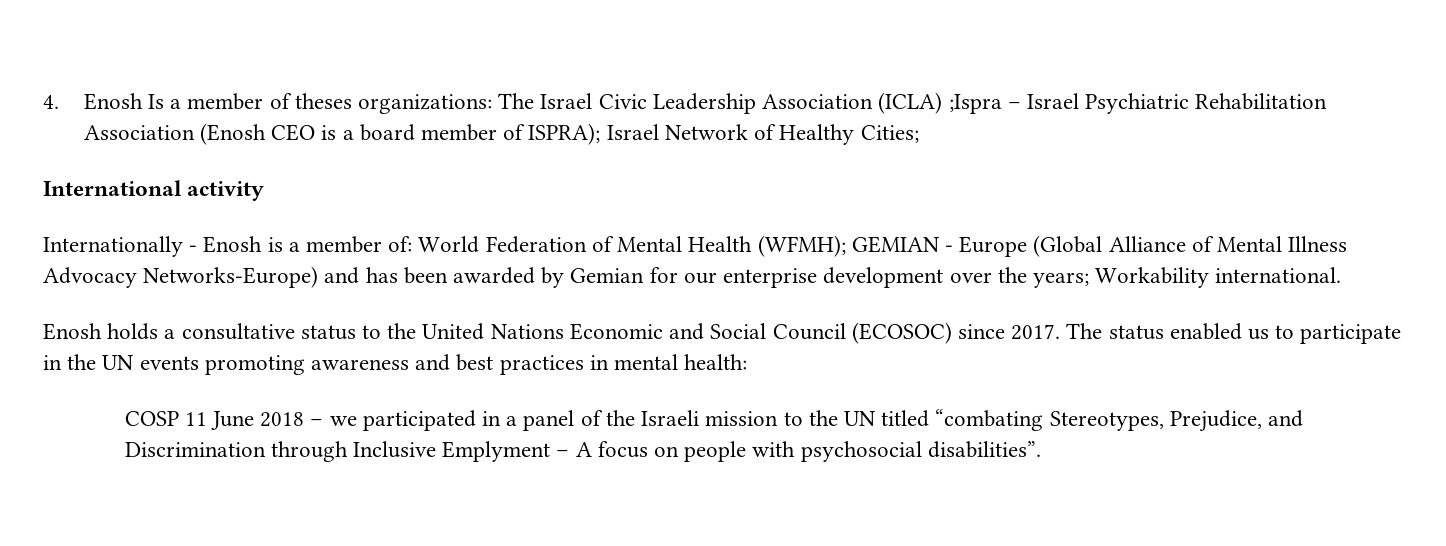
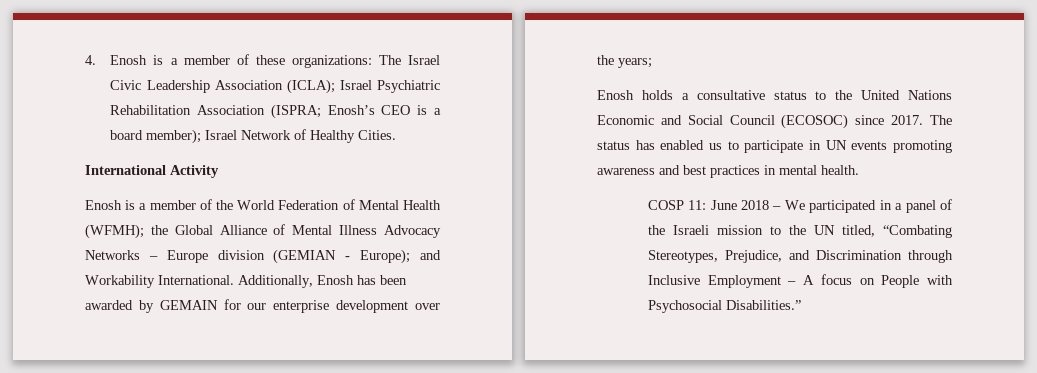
- 4. Enosh Is a member of theses organizations: The Israel Civic Leadership Association (ICLA) ;Ispra – Israel Psychiatric Rehabilitation Association (Enosh CEO is a board member of ISPRA); Israel Network of Healthy Cities;
+ 4. Enosh is a member of these organizations: The Israel Civic Leadership Association (ICLA); Israel Psychiatric Rehabilitation Association (ISPRA; Enosh’s CEO is a board member); Israel Network of Healthy Cities.
- International activity
- Internationally - Enosh is a member of: World Federation of Mental Health (WFMH); GEMIAN - Europe (Global Alliance of Mental Illness Advocacy Networks-Europe) and has been awarded by Gemian for our enterprise development over the years; Workability international.
+ International Activity
+ Enosh is a member of the World Federation of Mental Health (WFMH); the Global Alliance of Mental Illness Advocacy Networks – Europe division (GEMIAN - Europe); and Workability International. Additionally, Enosh has been awarded by GEMAIN for our enterprise development over the years;
- The status enabled us to participate in the UN events promoting awareness and best practices in mental health:
+ The status has enabled us to participate in UN events promoting awareness and best practices in mental health.
- COSP 11 June 2018 – we participated in a panel of the Israeli mission to the UN titled “combating Stereotypes, Prejudice, and Discrimination through Inclusive Emplyment – A focus on people with psychosocial disabilities”.
+ COSP 11: June 2018 – We participated in a panel of the Israeli mission to the UN titled, “Combating Stereotypes, Prejudice, and Discrimination through Inclusive Employment – A focus on People with Psychosocial Disabilities.”

